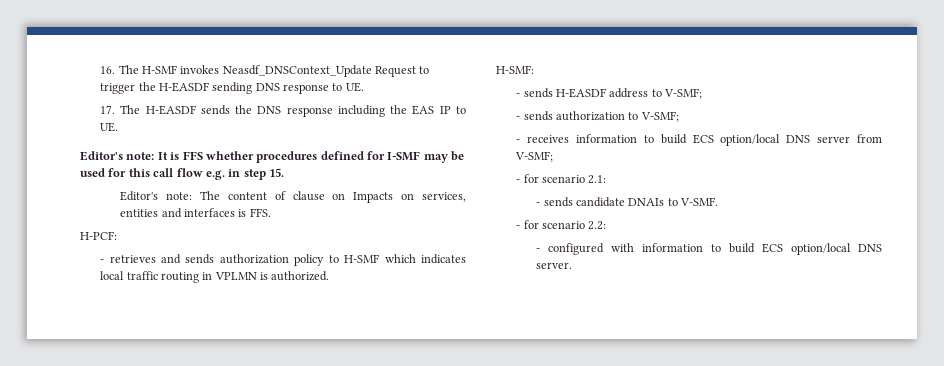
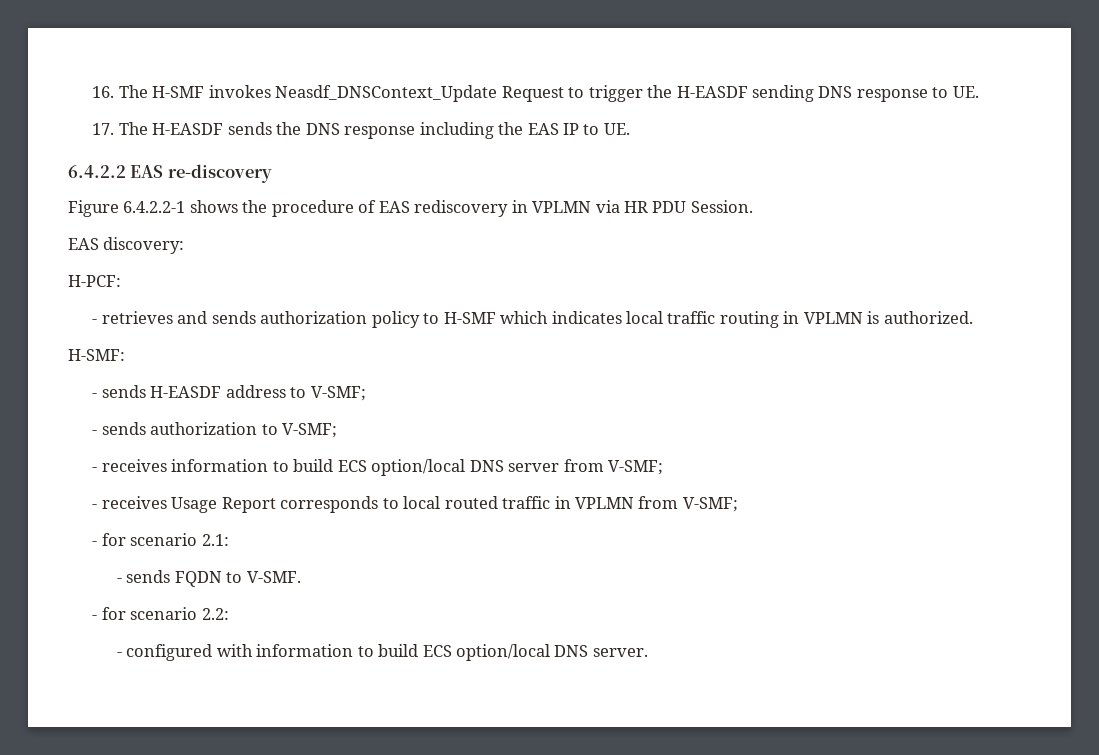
- Editor's note: It is FFS whether procedures defined for I-SMF may be used for this call flow e.g. in step 15.
- Editor's note: The content of clause on Impacts on services, entities and interfaces is FFS.
+ 6.4.2.2 EAS re-discovery
+ Figure 6.4.2.2-1 shows the procedure of EAS rediscovery in VPLMN via HR PDU Session.
+ EAS discovery:
+ - receives Usage Report corresponds to local routed traffic in VPLMN from V-SMF;
- - sends candidate DNAIs to V-SMF.
+ - sends FQDN to V-SMF.

